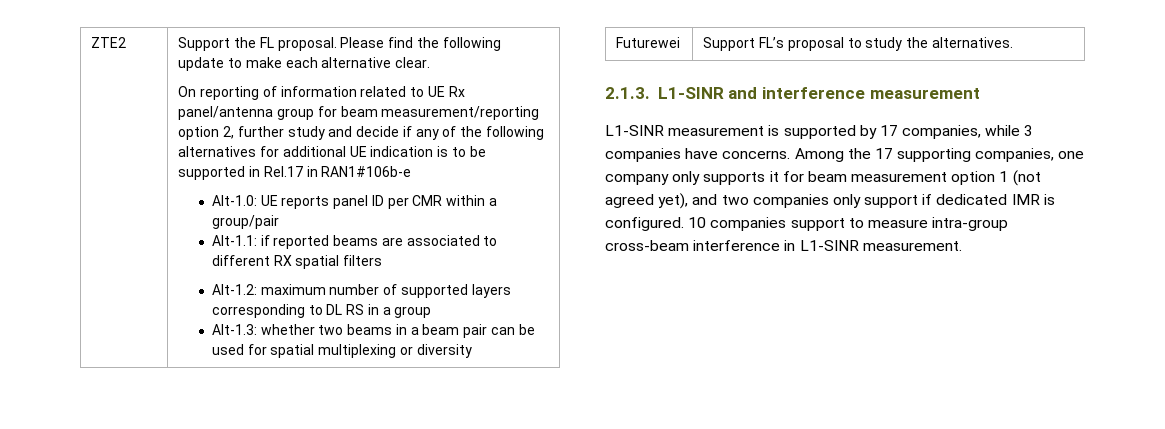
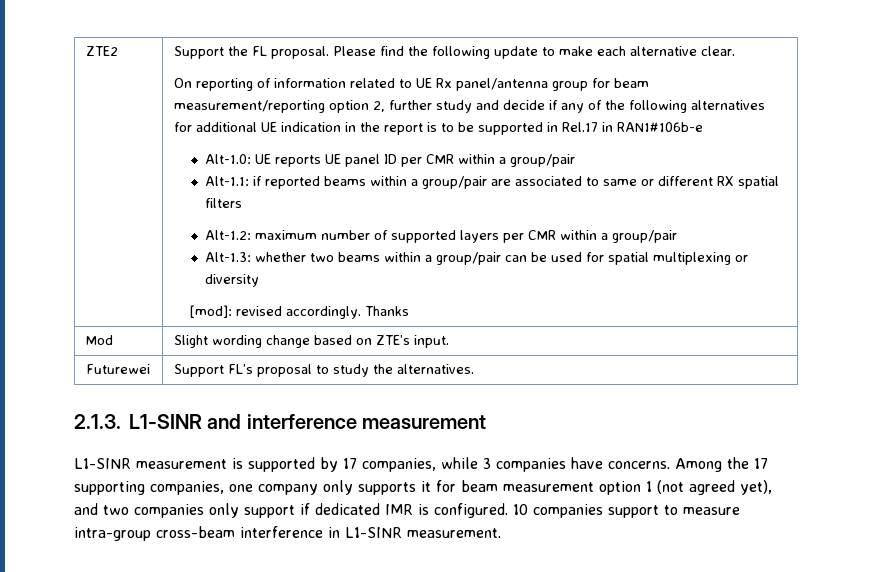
- On reporting of information related to UE Rx panel/antenna group for beam measurement/reporting option 2, further study and decide if any of the following alternatives for additional UE indication is to be supported in Rel.17 in RAN1#106b-e
+ On reporting of information related to UE Rx panel/antenna group for beam measurement/reporting option 2, further study and decide if any of the following alternatives for additional UE indication in the report is to be supported in Rel.17 in RAN1#106b-e
- Alt-1.0: UE reports panel ID per CMR within a group/pair
+ Alt-1.0: UE reports UE panel ID per CMR within a group/pair
- Alt-1.1: if reported beams are associated to different RX spatial filters
+ Alt-1.1: if reported beams within a group/pair are associated to same or different RX spatial filters
- Alt-1.2: maximum number of supported layers corresponding to DL RS in a group
+ Alt-1.2: maximum number of supported layers per CMR within a group/pair
- Alt-1.3: whether two beams in a beam pair can be used for spatial multiplexing or diversity
+ Alt-1.3: whether two beams within a group/pair can be used for spatial multiplexing or diversity
+ [mod]: revised accordingly. Thanks
+ Mod | Slight wording change based on ZTE’s input.

